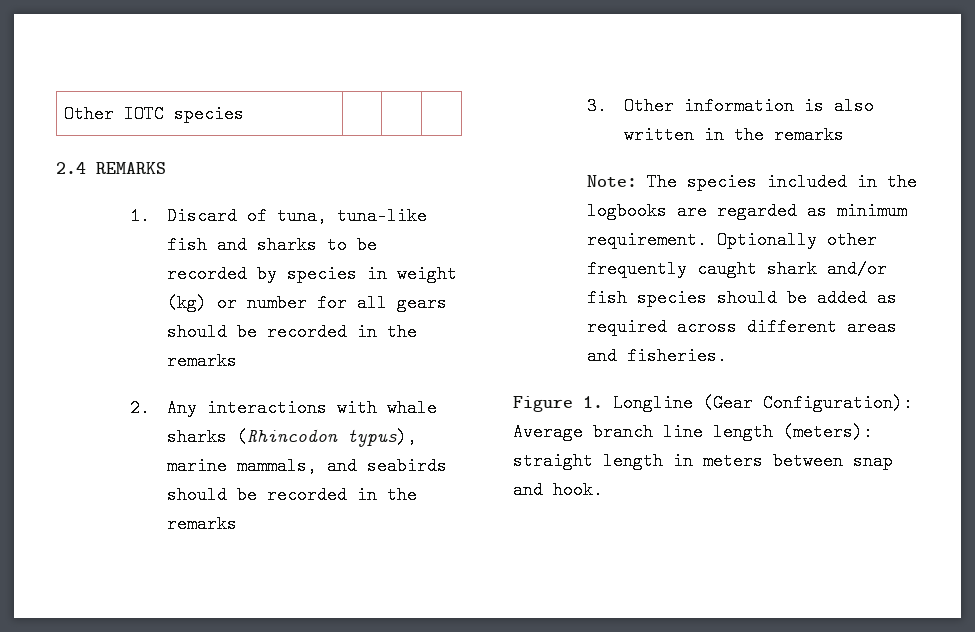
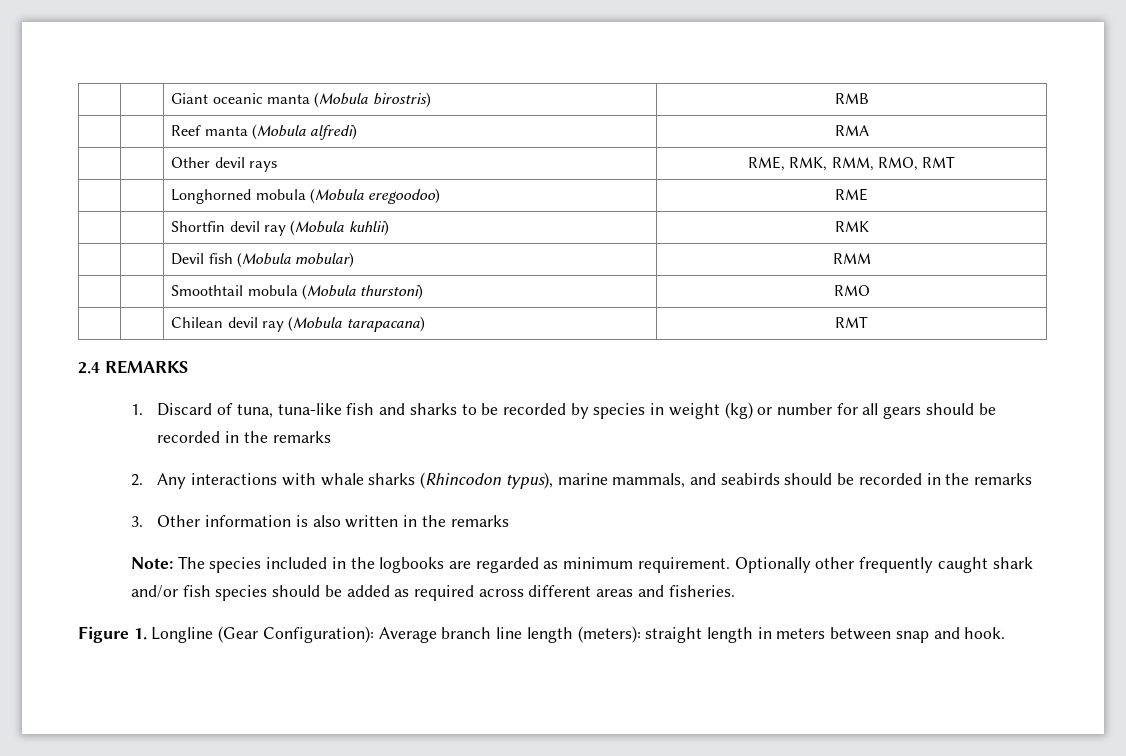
- Other IOTC species | | |
+ | | Giant oceanic manta (Mobula birostris) | RMB
+ | | Reef manta (Mobula alfredi) | RMA
+ | | Other devil rays | RME, RMK, RMM, RMO, RMT
+ | | Longhorned mobula (Mobula eregoodoo) | RME
+ | | Shortfin devil ray (Mobula kuhlii) | RMK
+ | | Devil fish (Mobula mobular) | RMM
+ | | Smoothtail mobula (Mobula thurstoni) | RMO
+ | | Chilean devil ray (Mobula tarapacana) | RMT

